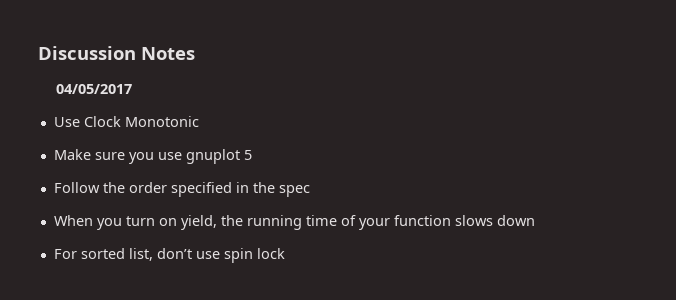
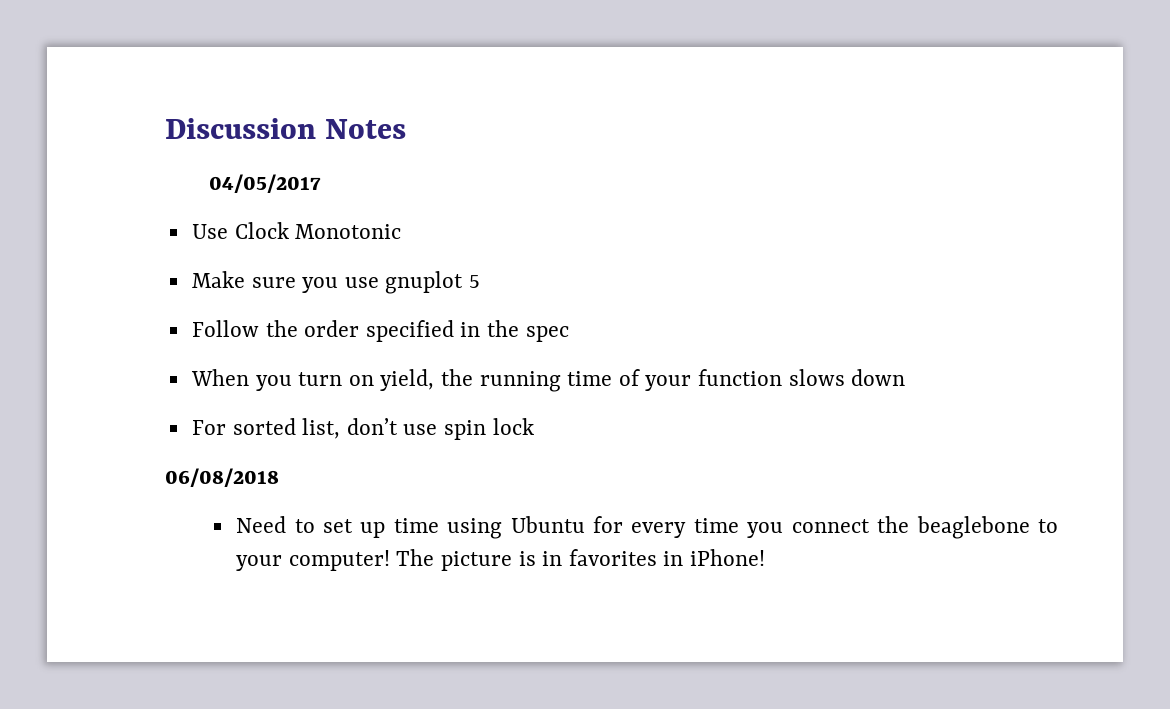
+ 06/08/2018
+ Need to set up time using Ubuntu for every time you connect the beaglebone to your computer! The picture is in favorites in iPhone!

